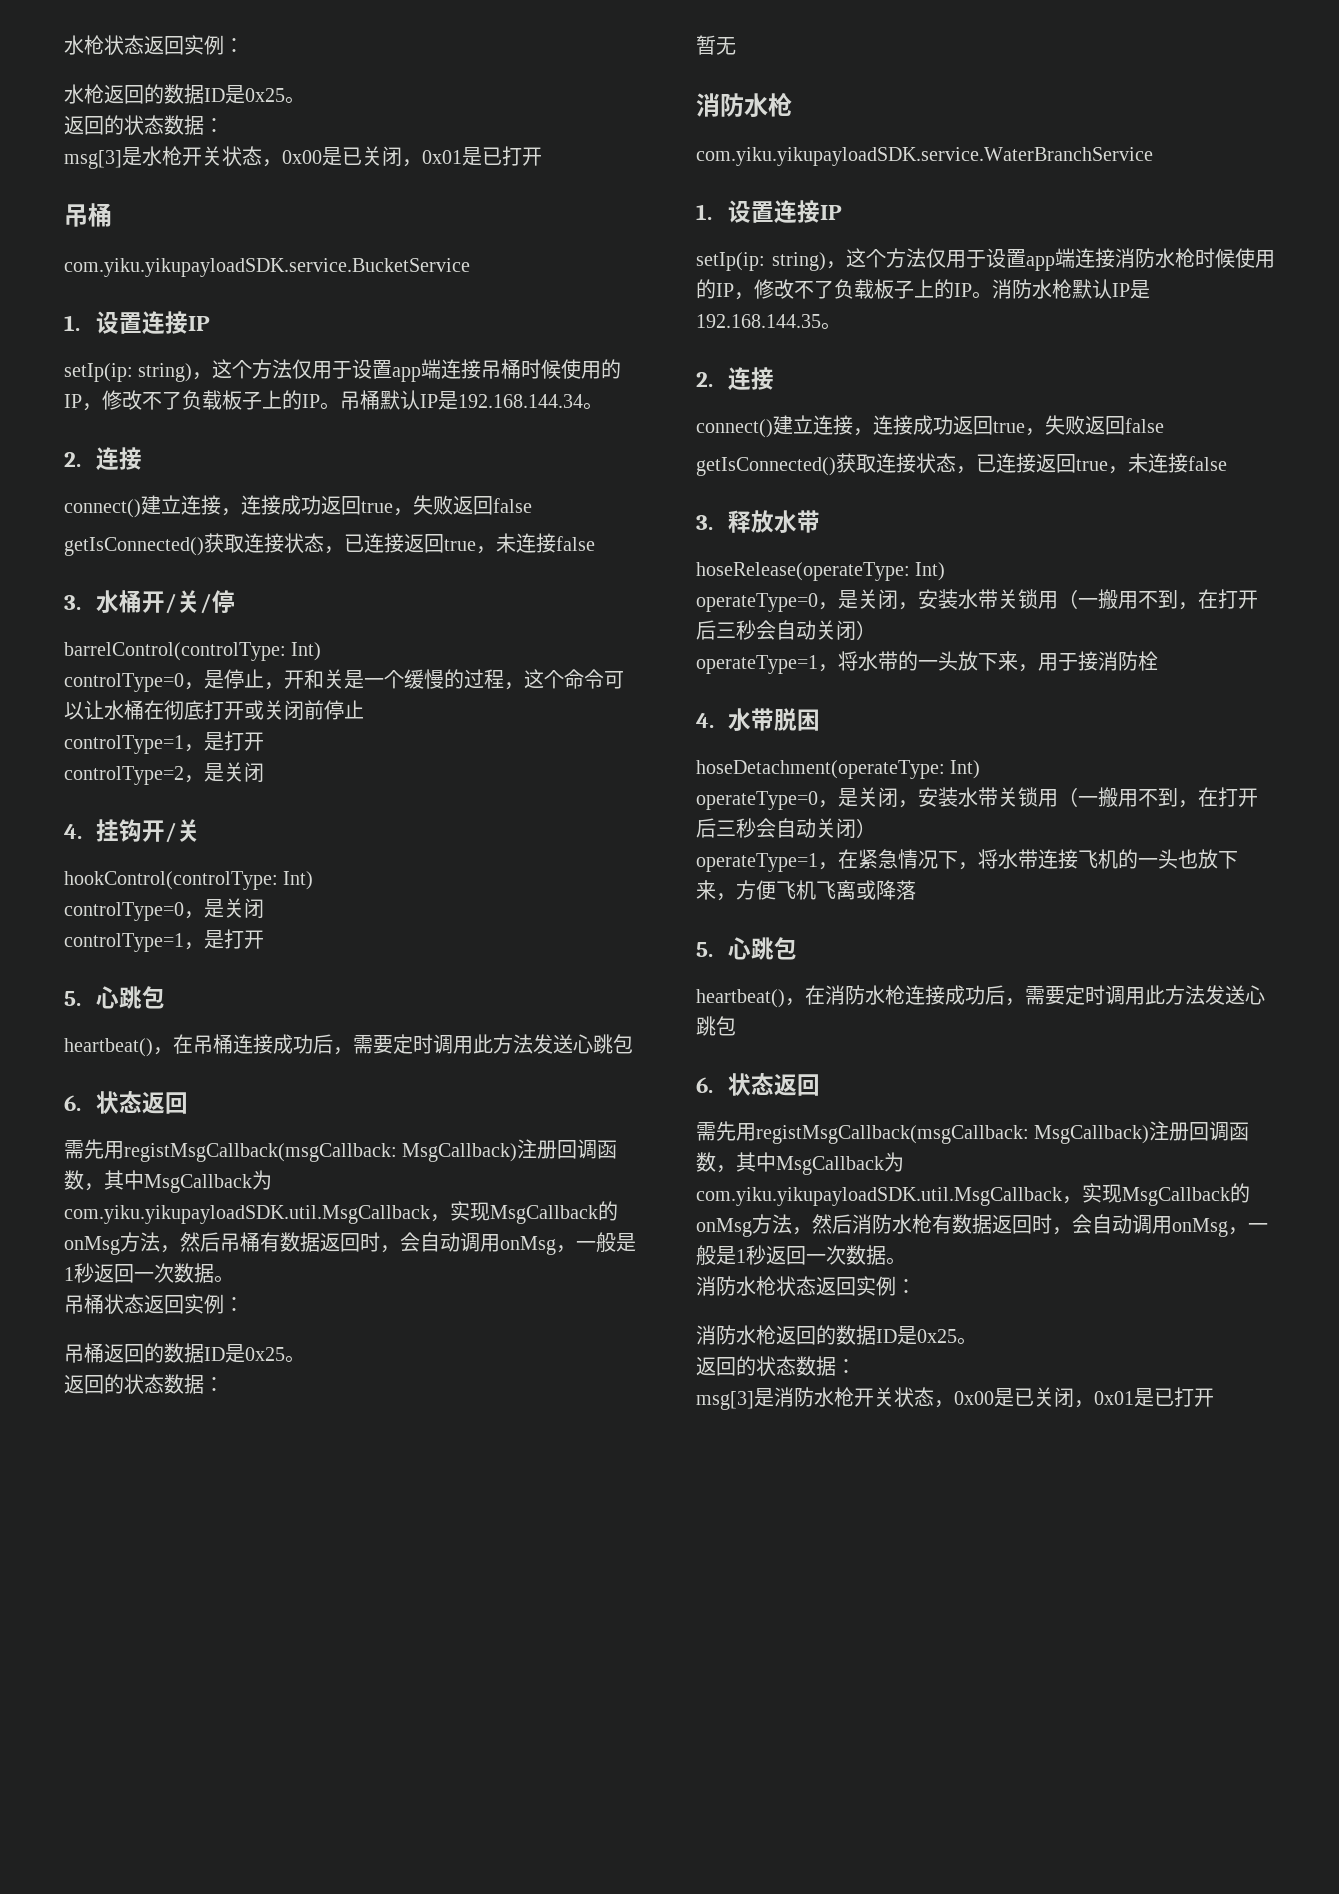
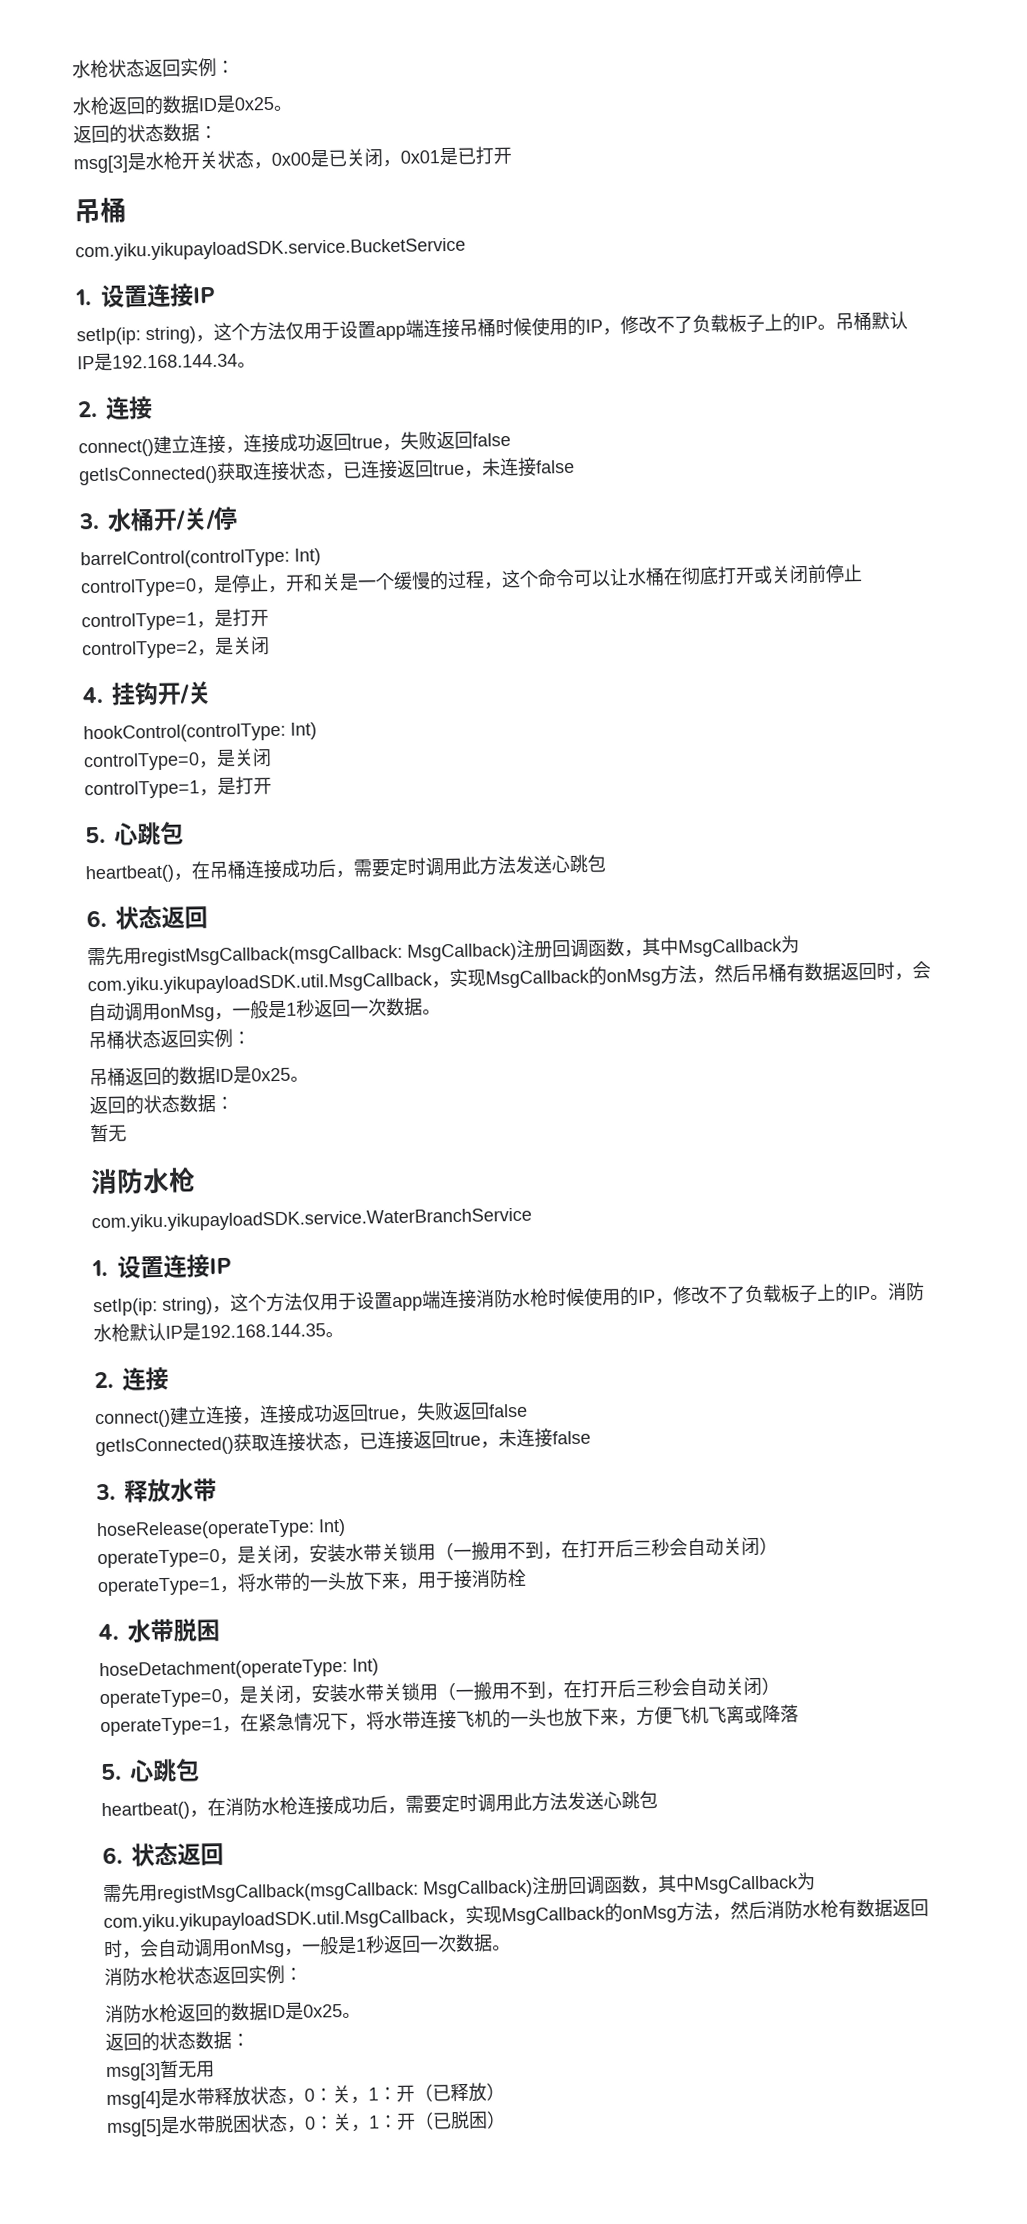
- msg[3]是消防水枪开关状态，0x00是已关闭，0x01是已打开
+ msg[3]暂无用
+ msg[4]是水带释放状态，0：关，1：开（已释放）
+ msg[5]是水带脱困状态，0：关，1：开（已脱困）

